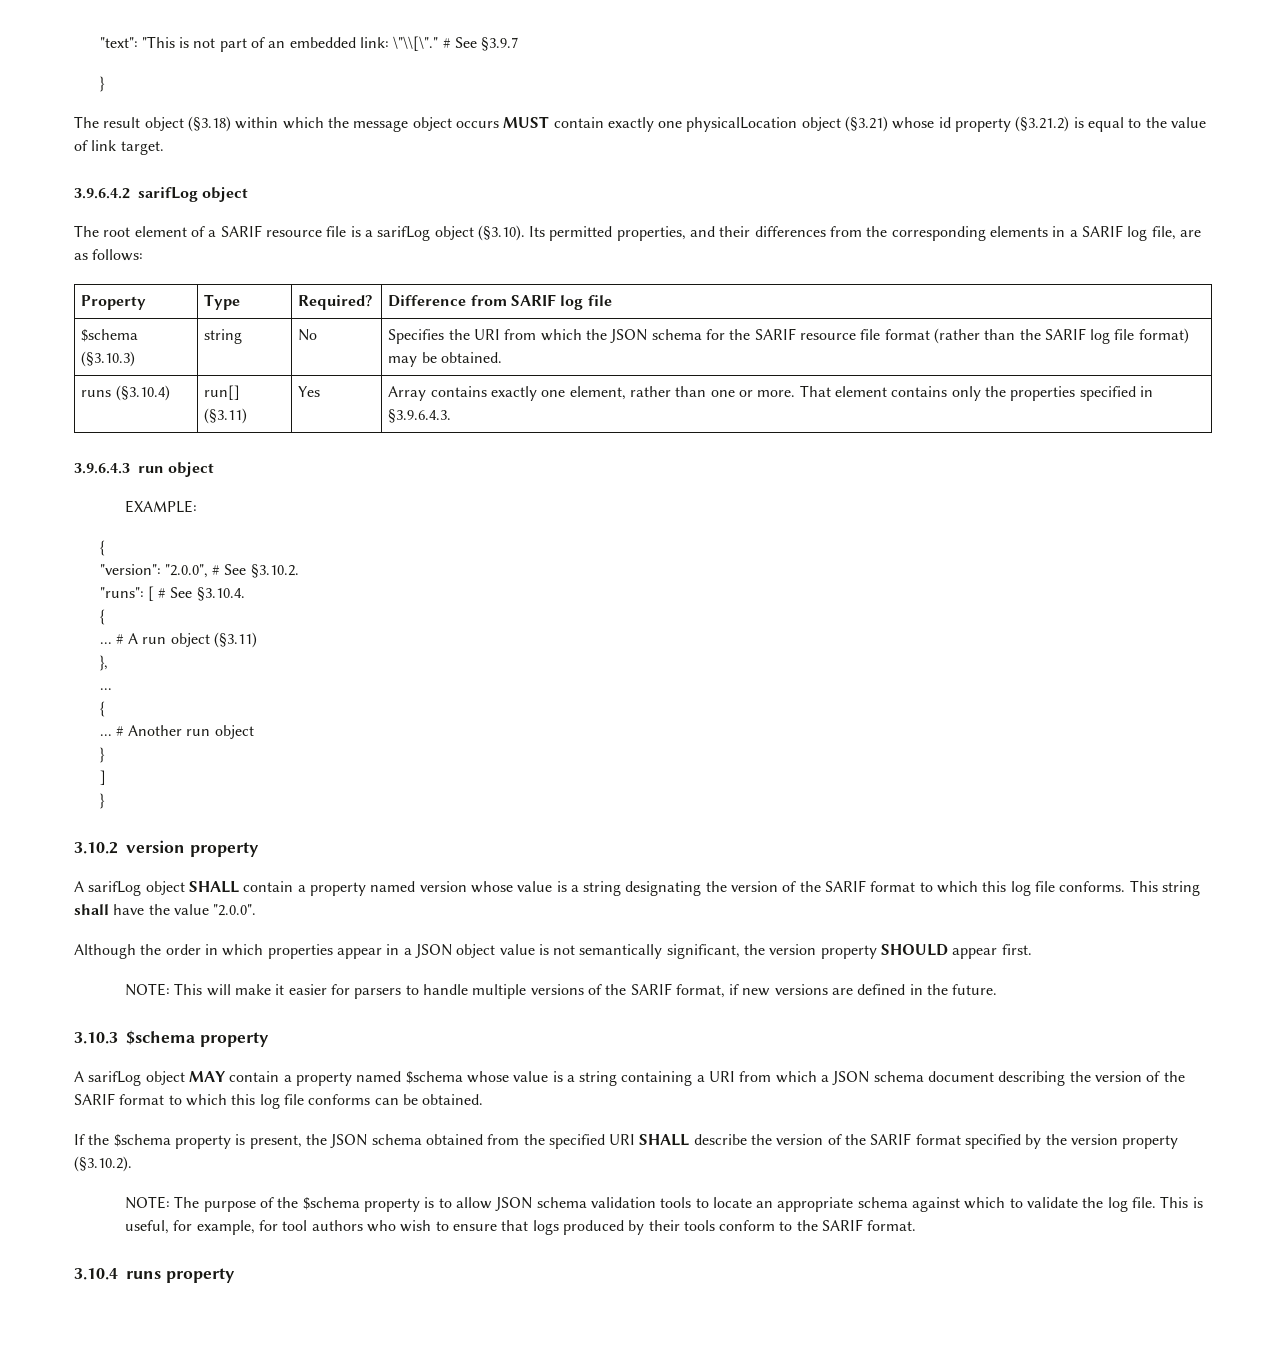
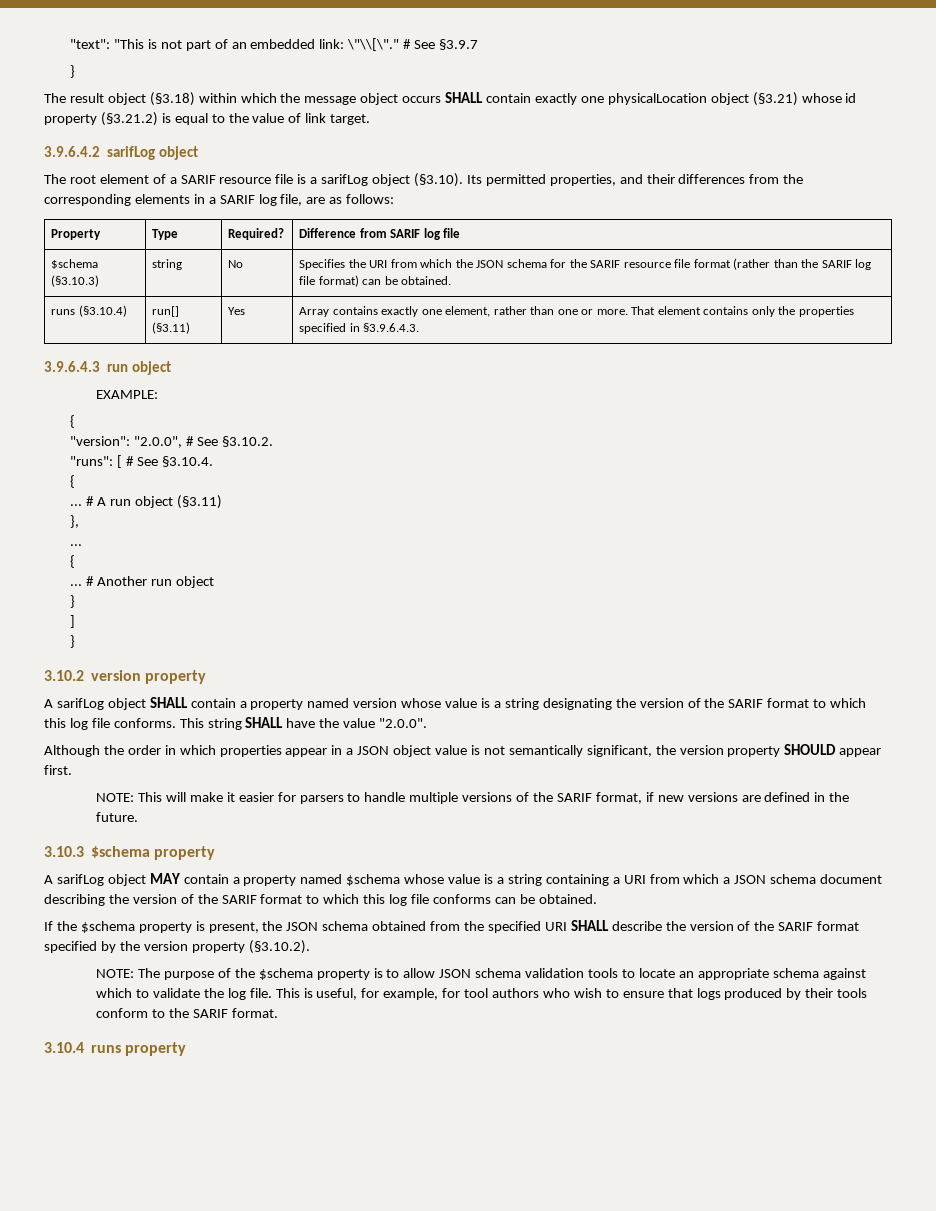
- The result object (§3.18) within which the message object occurs MUST contain exactly one physicalLocation object (§3.21) whose id property (§3.21.2) is equal to the value of link target.
+ The result object (§3.18) within which the message object occurs SHALL contain exactly one physicalLocation object (§3.21) whose id property (§3.21.2) is equal to the value of link target.
- $schema (§3.10.3) | string | No | Specifies the URI from which the JSON schema for the SARIF resource file format (rather than the SARIF log file format) may be obtained.
+ $schema (§3.10.3) | string | No | Specifies the URI from which the JSON schema for the SARIF resource file format (rather than the SARIF log file format) can be obtained.
- This string shall have the value "2.0.0".
+ This string SHALL have the value "2.0.0".

